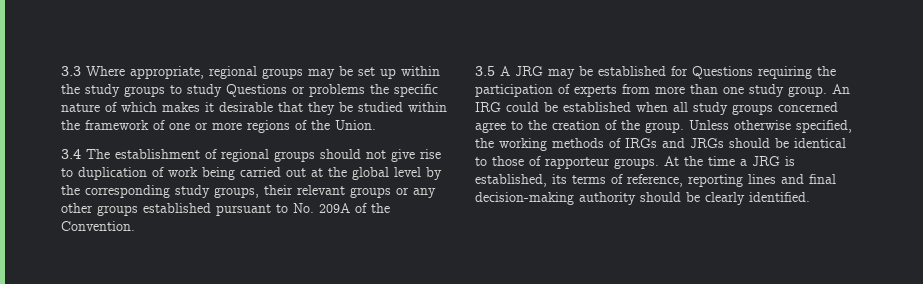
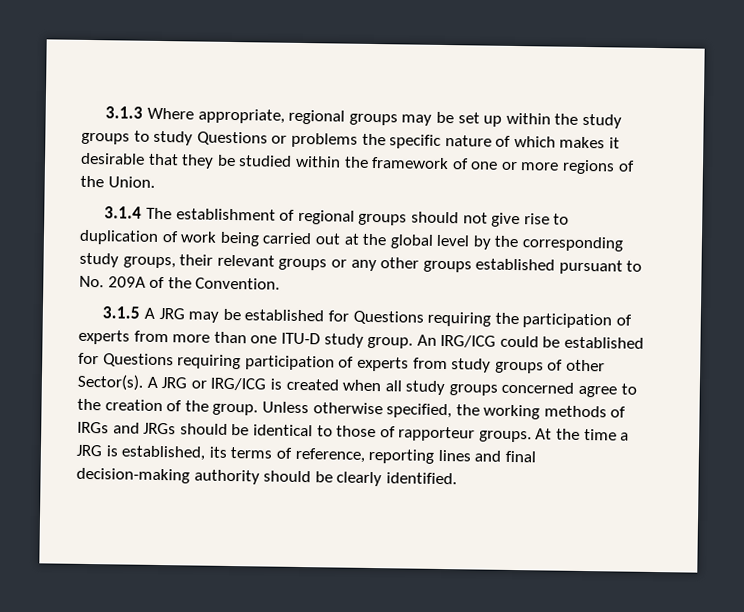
- 3.3 Where appropriate, regional groups may be set up within the study groups to study Questions or problems the specific nature of which makes it desirable that they be studied within the framework of one or more regions of the Union.
+ 3.1.3 Where appropriate, regional groups may be set up within the study groups to study Questions or problems the specific nature of which makes it desirable that they be studied within the framework of one or more regions of the Union.
- 3.4 The establishment of regional groups should not give rise to duplication of work being carried out at the global level by the corresponding study groups, their relevant groups or any other groups established pursuant to No. 209A of the Convention.
+ 3.1.4 The establishment of regional groups should not give rise to duplication of work being carried out at the global level by the corresponding study groups, their relevant groups or any other groups established pursuant to No. 209A of the Convention.
- 3.5 A JRG may be established for Questions requiring the participation of experts from more than one study group.
+ 3.1.5 A JRG may be established for Questions requiring the participation of experts from more than one ITU-D study group.
- An IRG could be established when all study groups concerned agree to the creation of the group.
+ An IRG/ICG could be established for Questions requiring participation of experts from study groups of other Sector(s). A JRG or IRG/ICG is created when all study groups concerned agree to the creation of the group.

